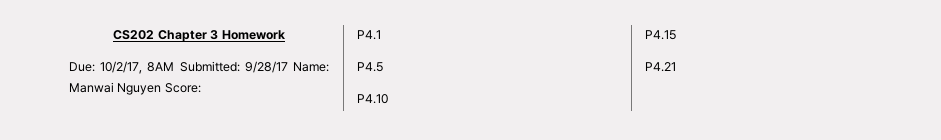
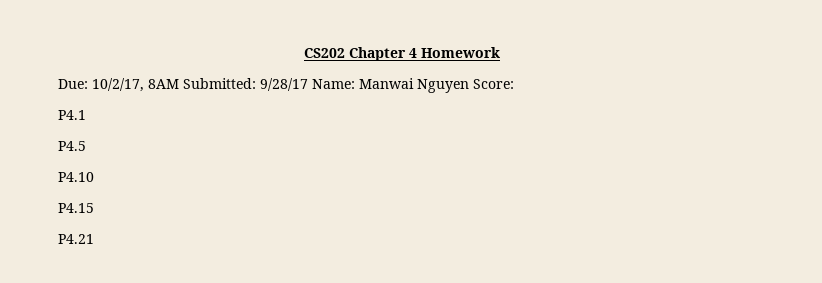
- CS202 Chapter 3 Homework
+ CS202 Chapter 4 Homework

